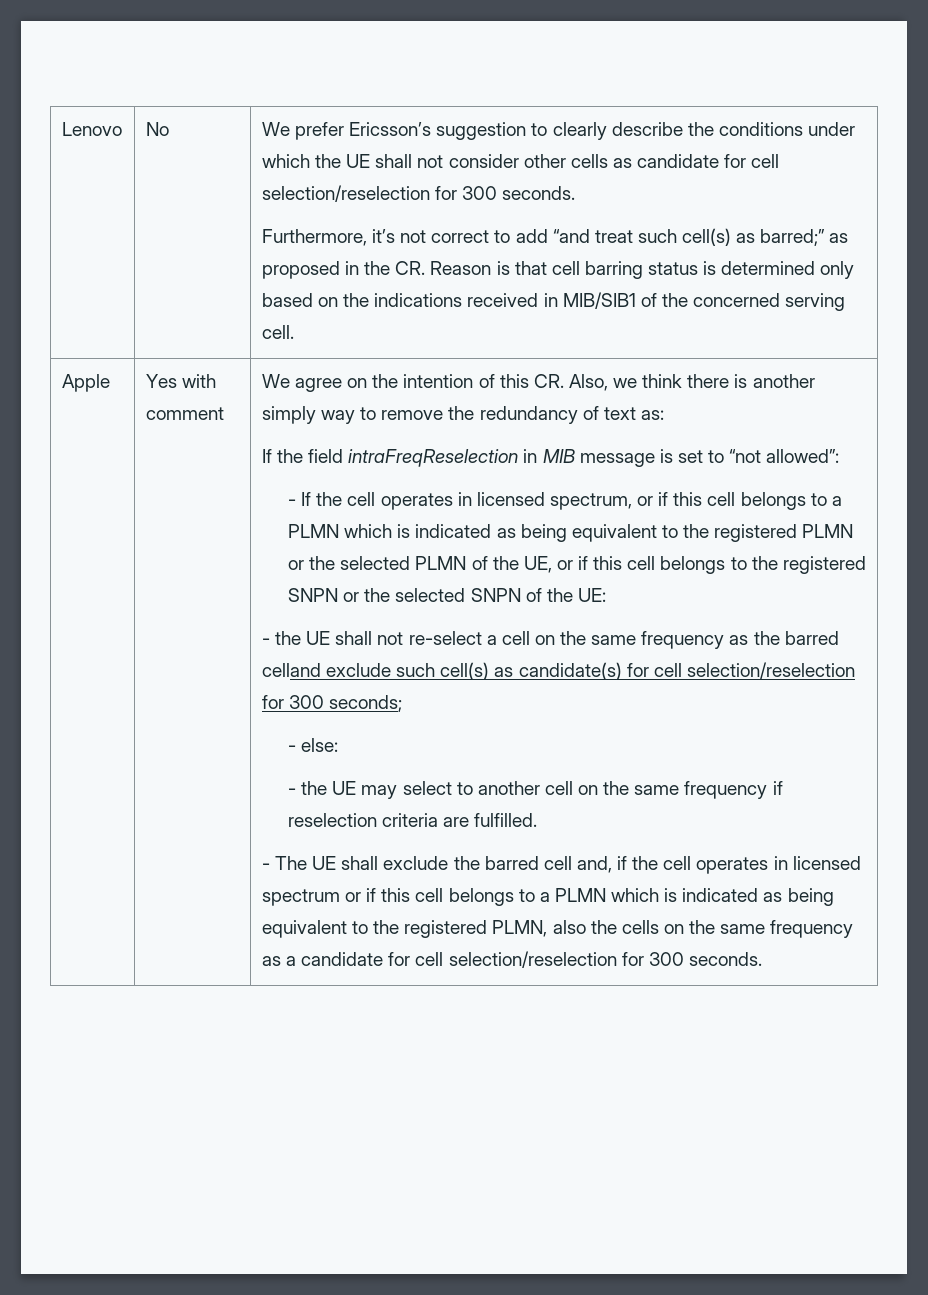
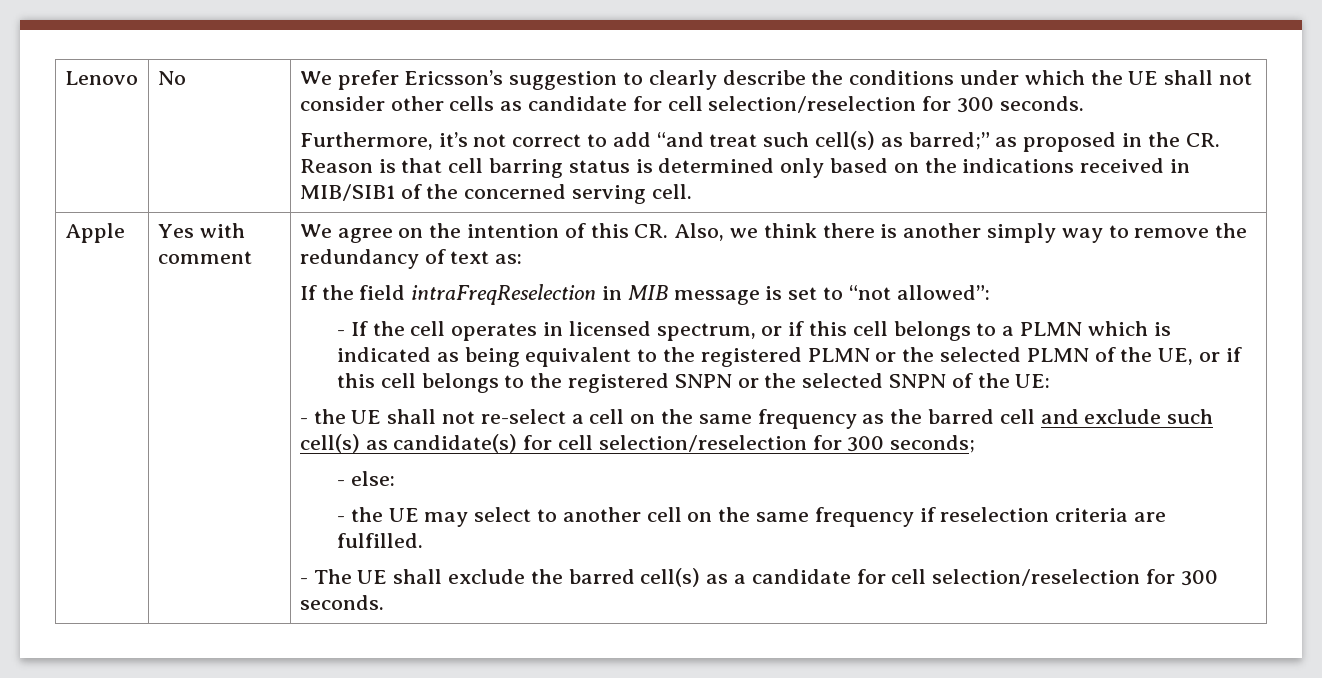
- - the UE shall not re-select a cell on the same frequency as the barred celland exclude such cell(s) as candidate(s) for cell selection/reselection for 300 seconds;
+ - the UE shall not re-select a cell on the same frequency as the barred cell and exclude such cell(s) as candidate(s) for cell selection/reselection for 300 seconds;
- - The UE shall exclude the barred cell and, if the cell operates in licensed spectrum or if this cell belongs to a PLMN which is indicated as being equivalent to the registered PLMN, also the cells on the same frequency as a candidate for cell selection/reselection for 300 seconds.
+ - The UE shall exclude the barred cell(s) as a candidate for cell selection/reselection for 300 seconds.

